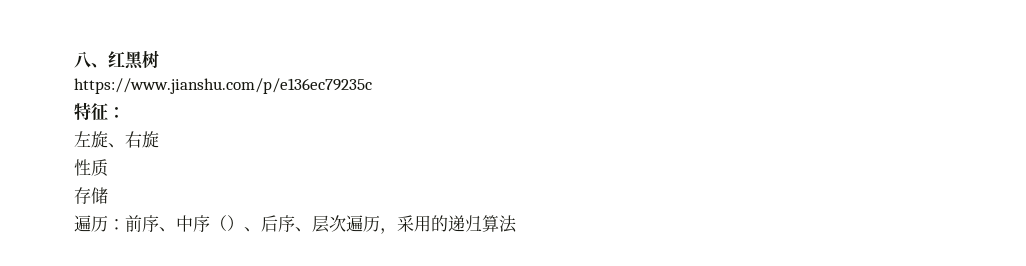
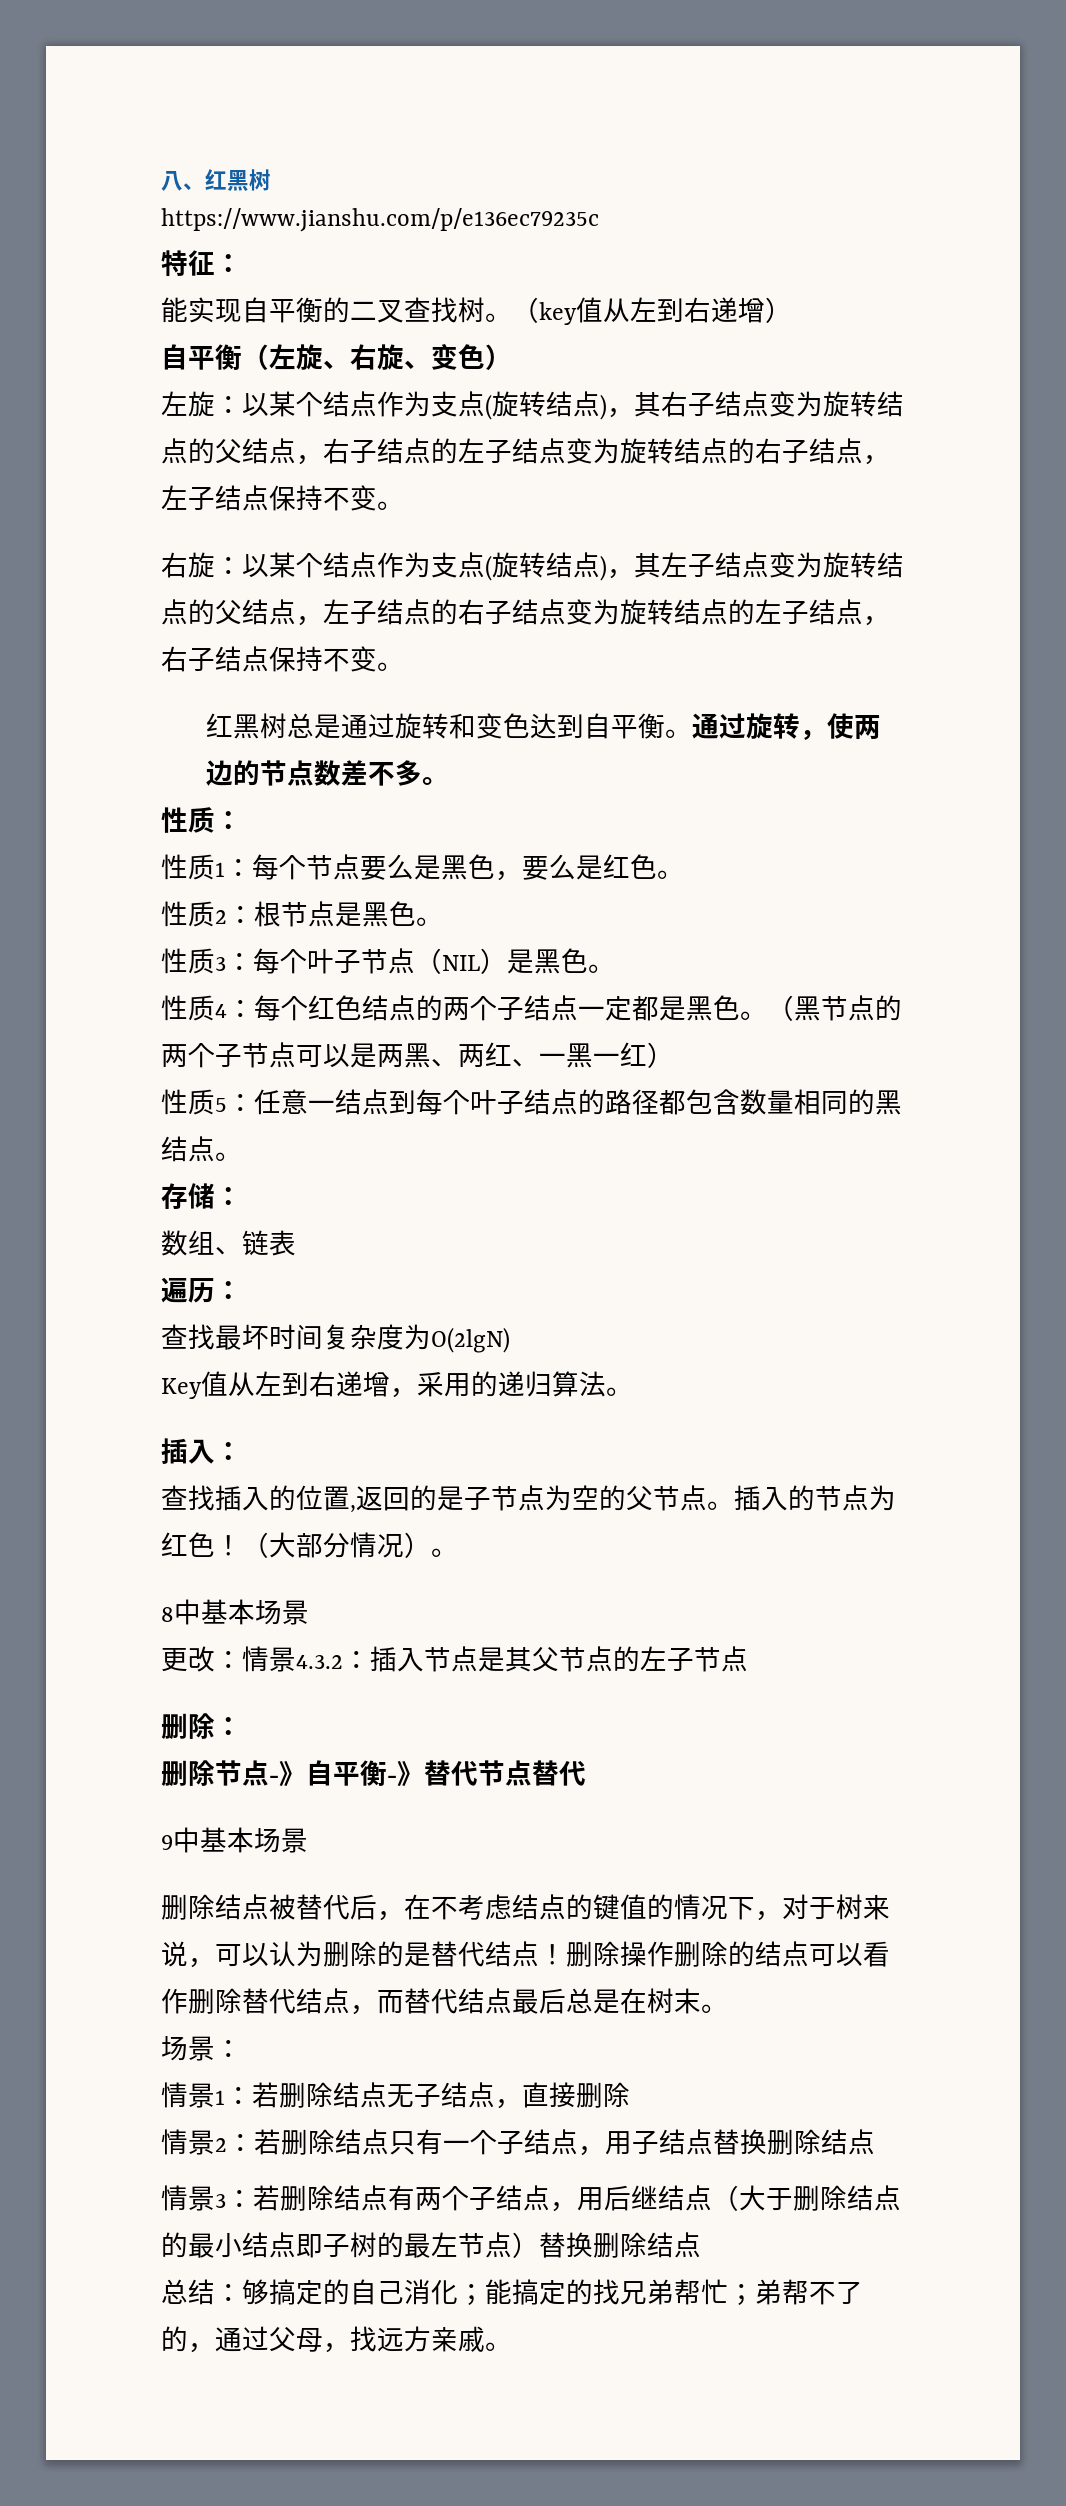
- 左旋、右旋
- 性质
- 存储
- 遍历：前序、中序（）、后序、层次遍历，采用的递归算法
+ 能实现自平衡的二叉查找树。（key值从左到右递增）
+ 自平衡（左旋、右旋、变色）
+ 左旋：以某个结点作为支点(旋转结点)，其右子结点变为旋转结点的父结点，右子结点的左子结点变为旋转结点的右子结点，左子结点保持不变。
+ 右旋：以某个结点作为支点(旋转结点)，其左子结点变为旋转结点的父结点，左子结点的右子结点变为旋转结点的左子结点，右子结点保持不变。
+ 红黑树总是通过旋转和变色达到自平衡。通过旋转，使两边的节点数差不多。
+ 性质：
+ 性质1：每个节点要么是黑色，要么是红色。
+ 性质2：根节点是黑色。
+ 性质3：每个叶子节点（NIL）是黑色。
+ 性质4：每个红色结点的两个子结点一定都是黑色。（黑节点的两个子节点可以是两黑、两红、一黑一红）
+ 性质5：任意一结点到每个叶子结点的路径都包含数量相同的黑结点。
+ 存储：
+ 数组、链表
+ 遍历：
+ 查找最坏时间复杂度为O(2lgN)
+ Key值从左到右递增，采用的递归算法。
+ 插入：
+ 查找插入的位置,返回的是子节点为空的父节点。插入的节点为红色！（大部分情况）。
+ 8中基本场景
+ 更改：情景4.3.2：插入节点是其父节点的左子节点
+ 删除：
+ 删除节点-》自平衡-》替代节点替代
+ 9中基本场景
+ 删除结点被替代后，在不考虑结点的键值的情况下，对于树来说，可以认为删除的是替代结点！删除操作删除的结点可以看作删除替代结点，而替代结点最后总是在树末。
+ 场景：
+ 情景1：若删除结点无子结点，直接删除
+ 情景2：若删除结点只有一个子结点，用子结点替换删除结点
+ 情景3：若删除结点有两个子结点，用后继结点（大于删除结点的最小结点即子树的最左节点）替换删除结点
+ 总结：够搞定的自己消化；能搞定的找兄弟帮忙；弟帮不了的，通过父母，找远方亲戚。

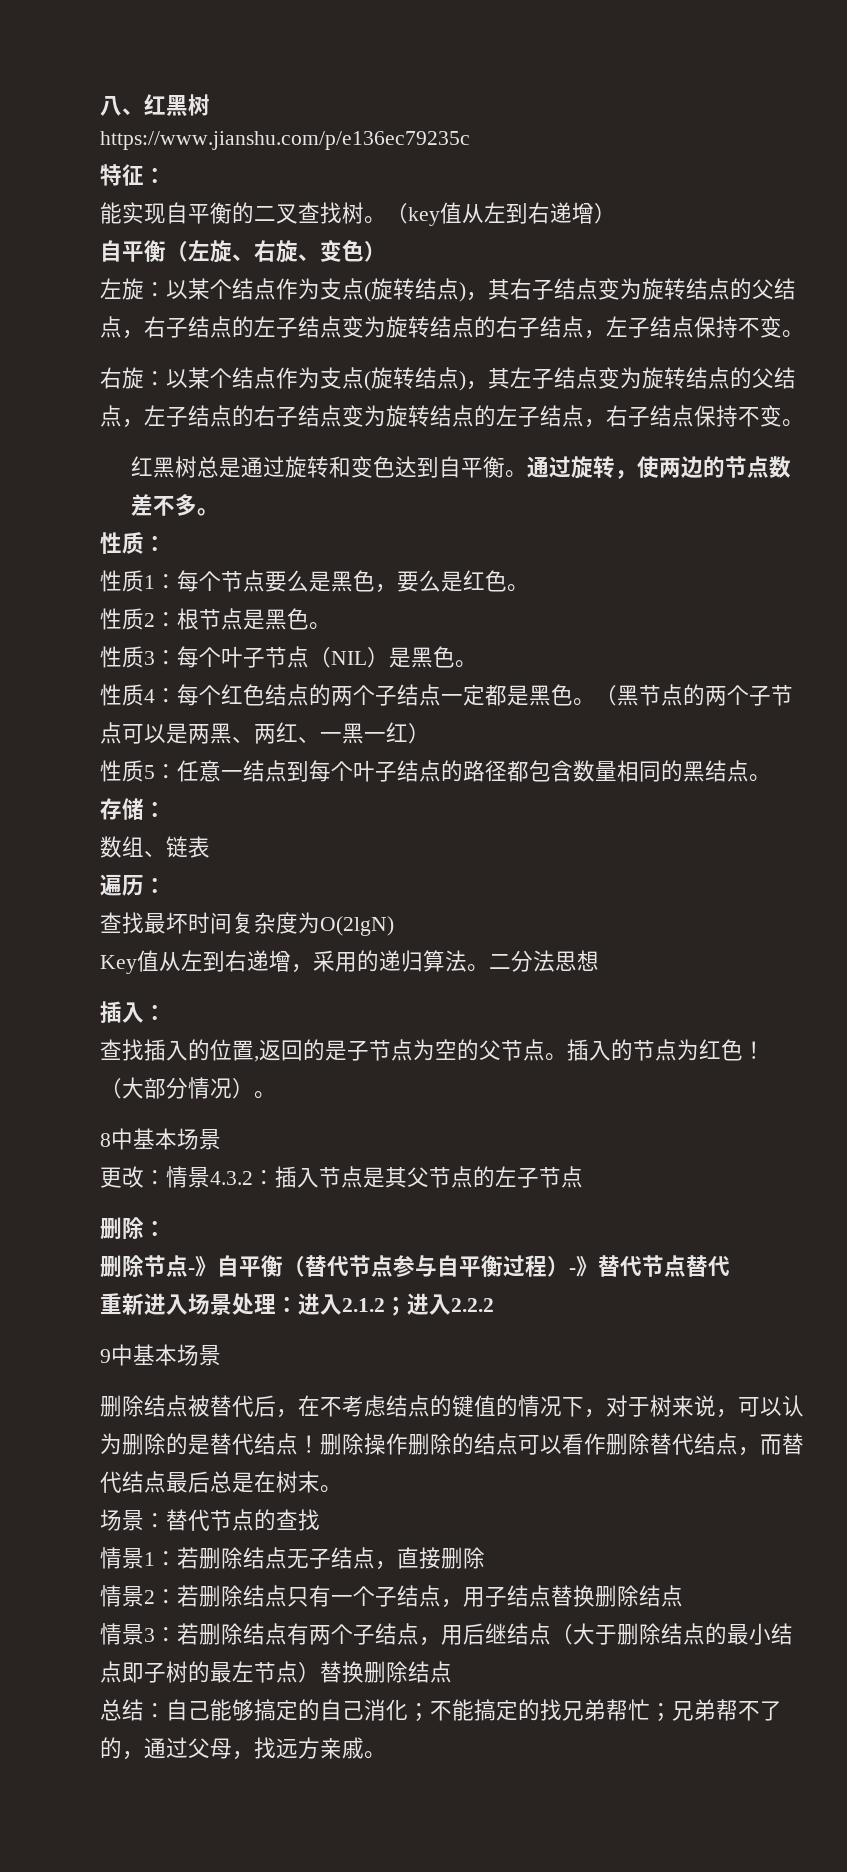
+ 二分法思想
- 删除节点-》自平衡-》替代节点替代
+ 删除节点-》自平衡（替代节点参与自平衡过程）-》替代节点替代
+ 重新进入场景处理：进入2.1.2；进入2.2.2
- 场景：
+ 场景：替代节点的查找
- 总结：够搞定的自己消化；能搞定的找兄弟帮忙；弟帮不了的，通过父母，找远方亲戚。
+ 总结：自己能够搞定的自己消化；不能搞定的找兄弟帮忙；兄弟帮不了的，通过父母，找远方亲戚。

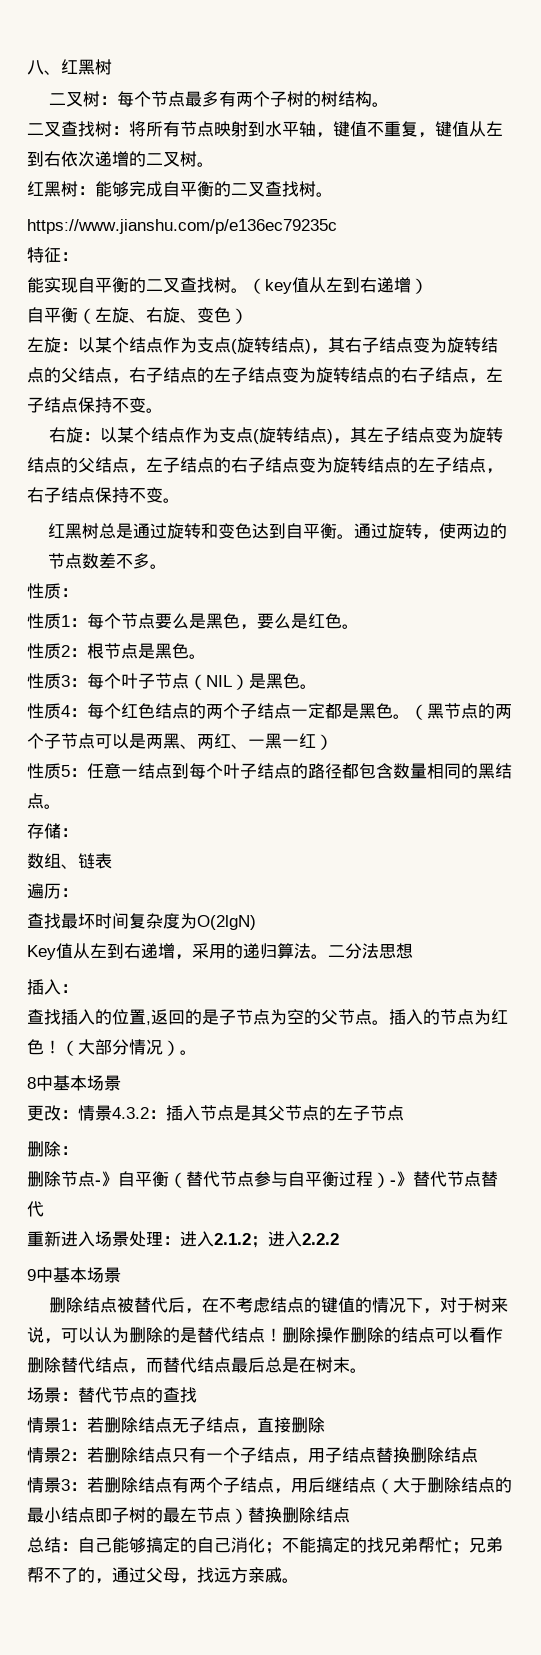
+ 二叉树：每个节点最多有两个子树的树结构。
+ 二叉查找树：将所有节点映射到水平轴，键值不重复，键值从左到右依次递增的二叉树。
+ 红黑树：能够完成自平衡的二叉查找树。

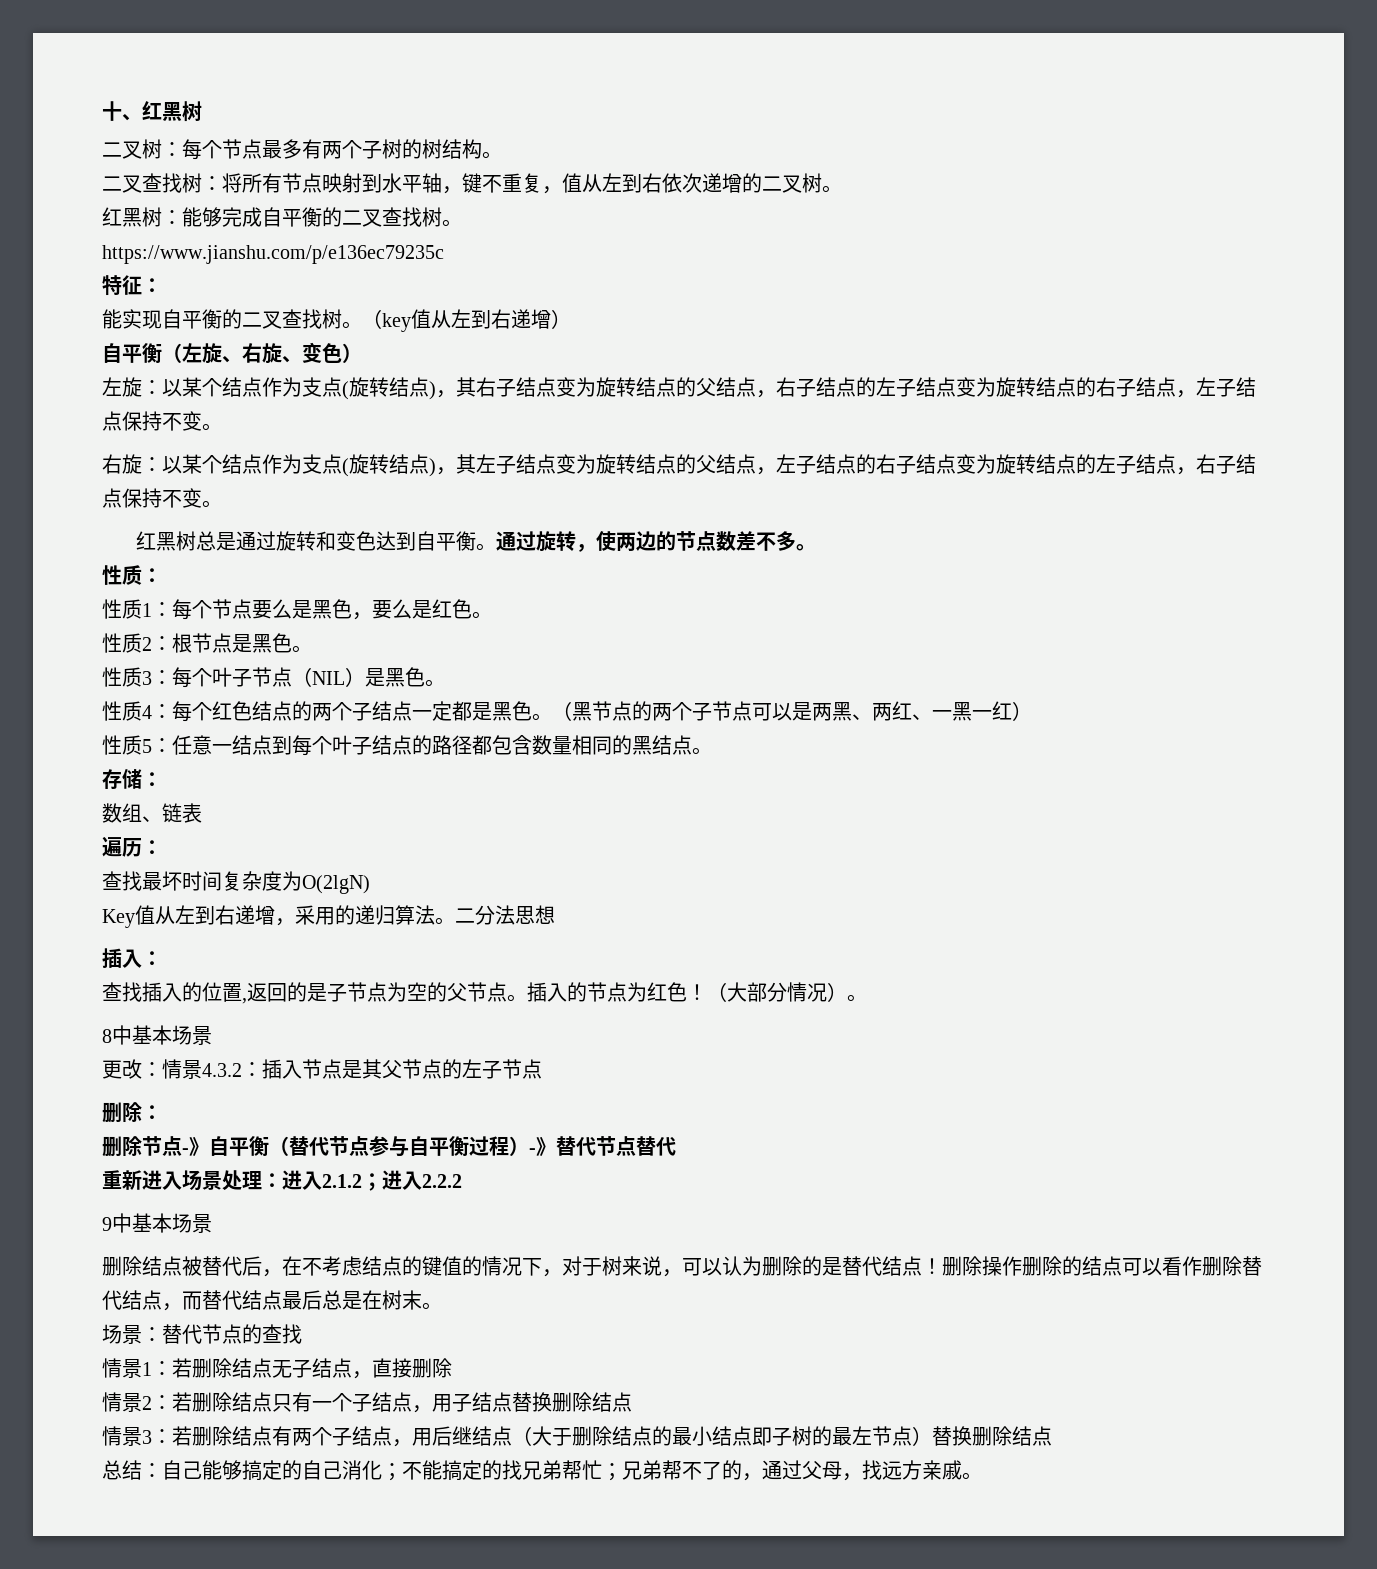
- 八、红黑树
+ 十、红黑树
- 二叉查找树：将所有节点映射到水平轴，键值不重复，键值从左到右依次递增的二叉树。
+ 二叉查找树：将所有节点映射到水平轴，键不重复，值从左到右依次递增的二叉树。

